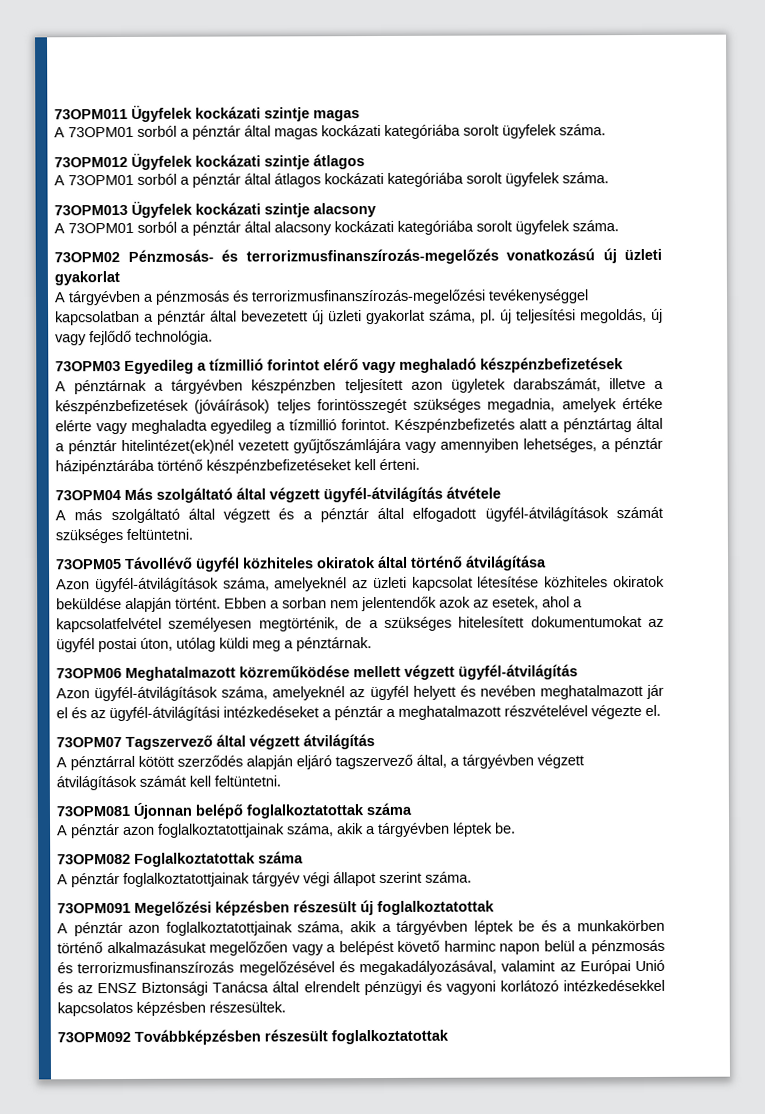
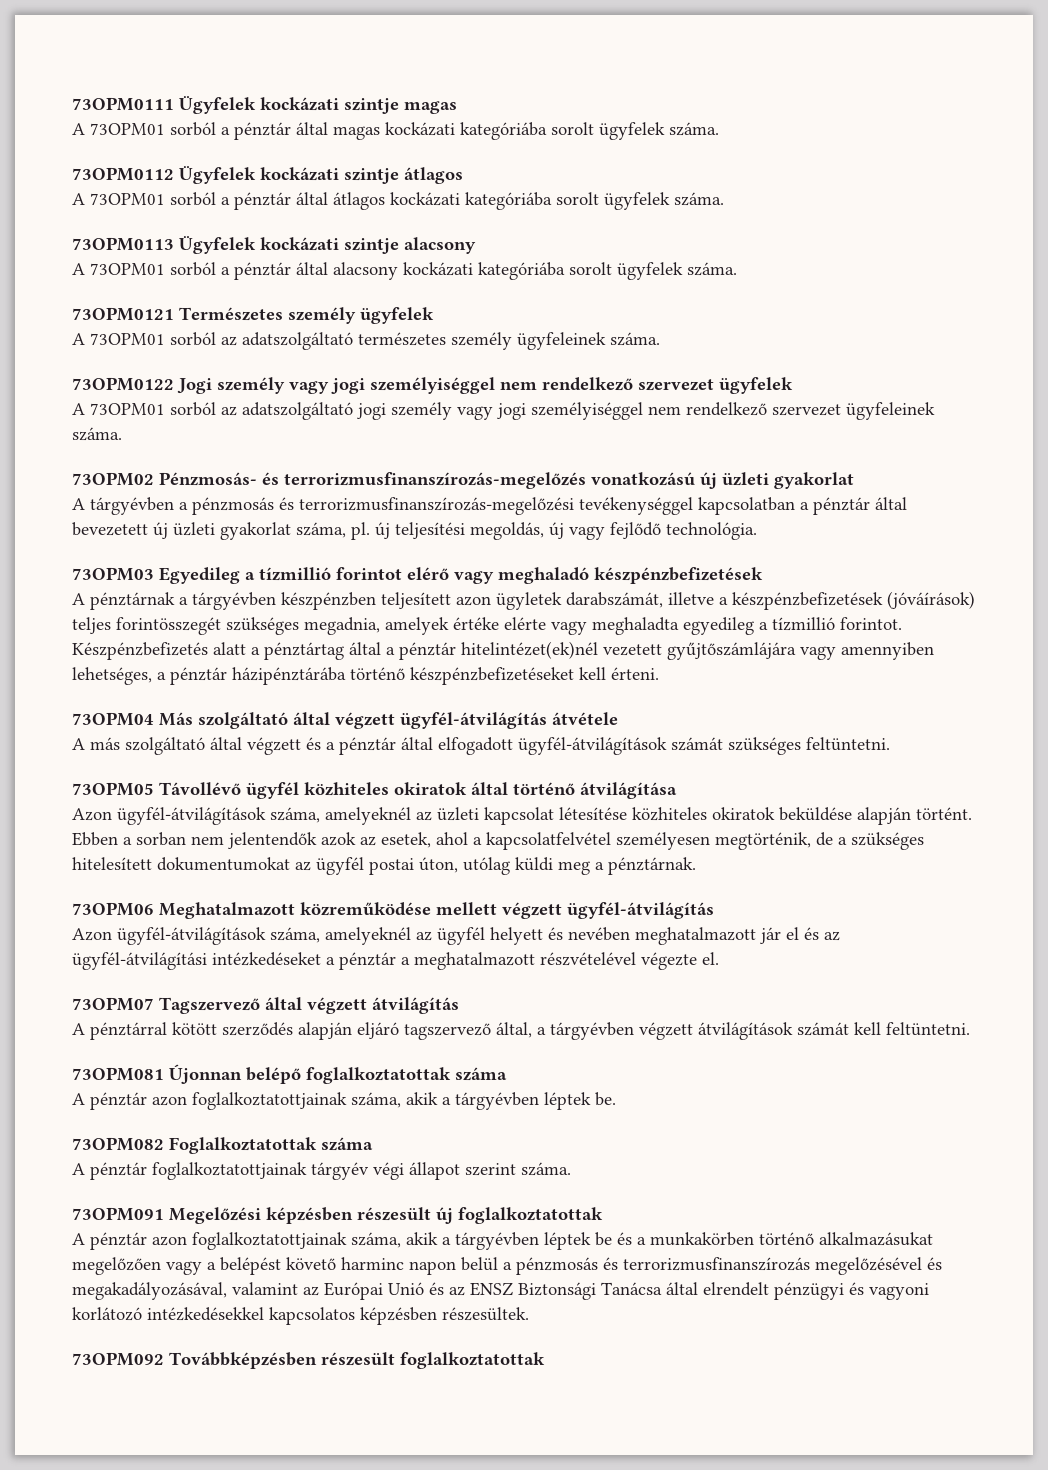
- 73OPM011 Ügyfelek kockázati szintje magas
+ 73OPM0111 Ügyfelek kockázati szintje magas
- 73OPM012 Ügyfelek kockázati szintje átlagos
+ 73OPM0112 Ügyfelek kockázati szintje átlagos
- 73OPM013 Ügyfelek kockázati szintje alacsony
+ 73OPM0113 Ügyfelek kockázati szintje alacsony
+ 73OPM0121 Természetes személy ügyfelek
+ A 73OPM01 sorból az adatszolgáltató természetes személy ügyfeleinek száma.
+ 73OPM0122 Jogi személy vagy jogi személyiséggel nem rendelkező szervezet ügyfelek
+ A 73OPM01 sorból az adatszolgáltató jogi személy vagy jogi személyiséggel nem rendelkező szervezet ügyfeleinek száma.

